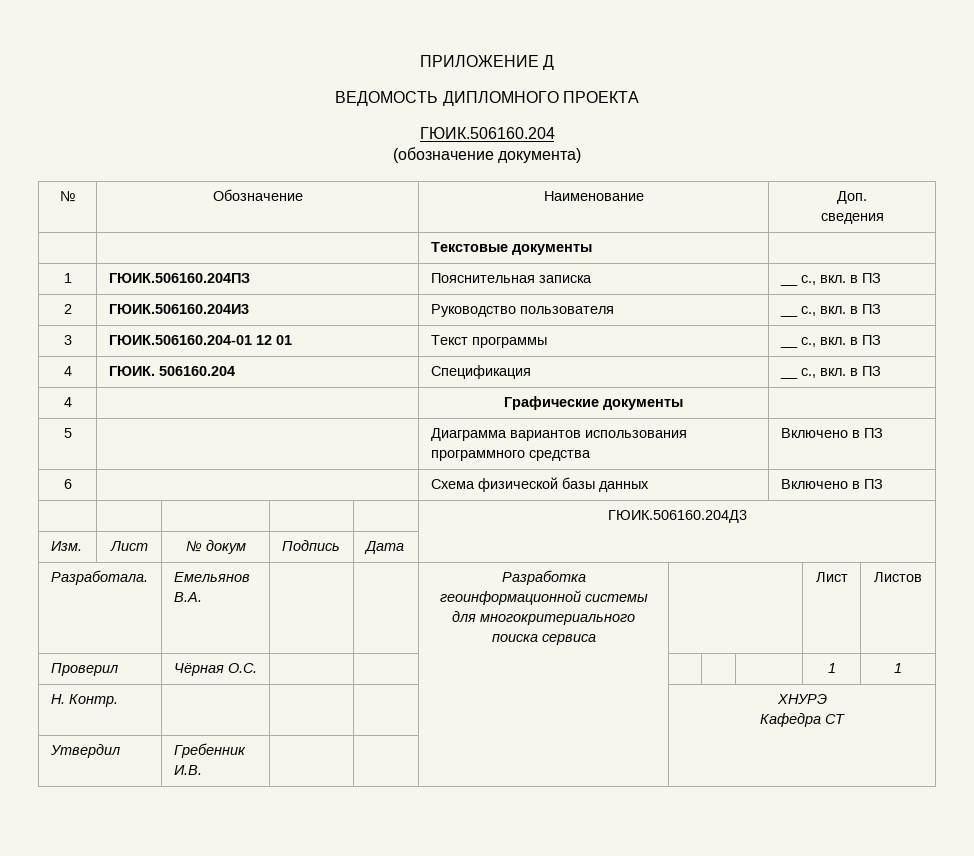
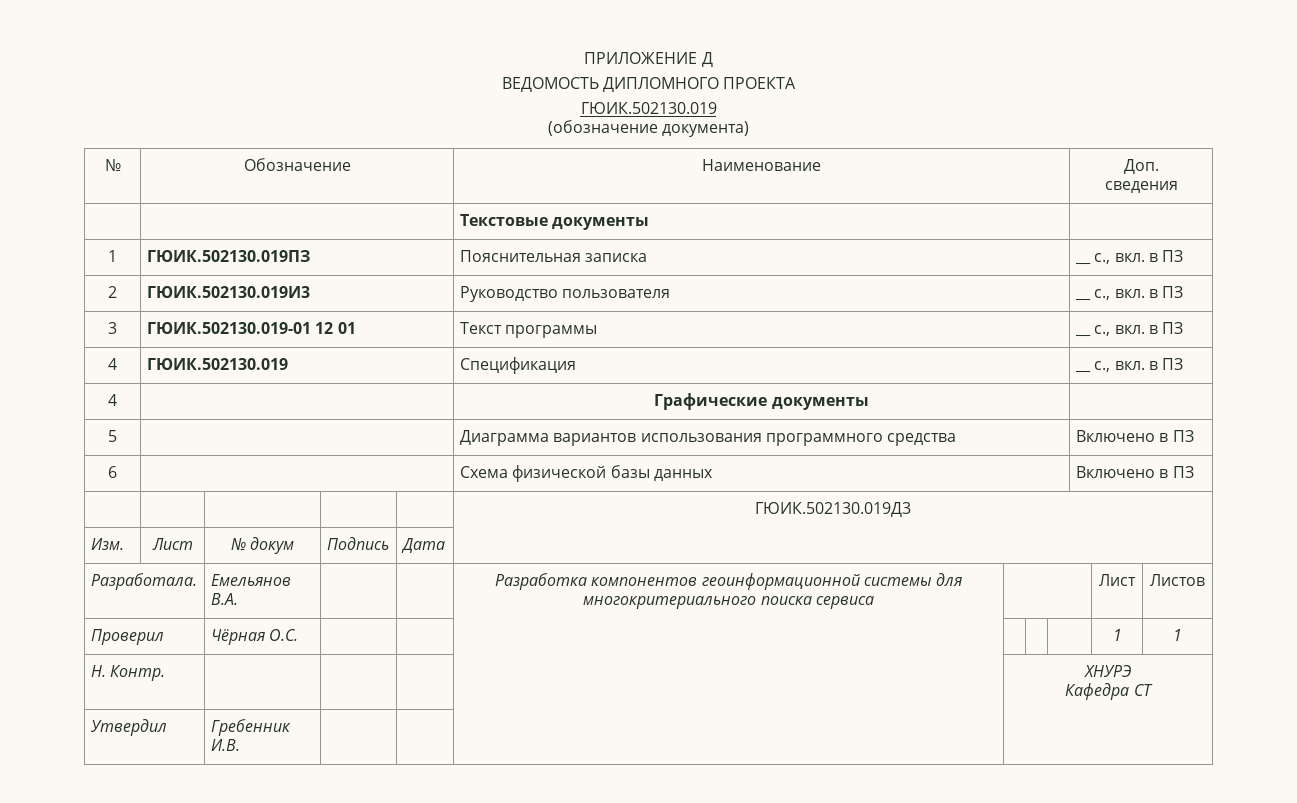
  ВЕДОМОСТЬ ДИПЛОМНОГО ПРОЕКТА
- ГЮИК.506160.204
+ ГЮИК.502130.019
- 1 | ГЮИК.506160.204ПЗ | Пояснительная записка | __ с., вкл. в ПЗ
+ 1 | ГЮИК.502130.019ПЗ | Пояснительная записка | __ с., вкл. в ПЗ
- 2 | ГЮИК.506160.204И3 | Руководство пользователя | __ с., вкл. в ПЗ
+ 2 | ГЮИК.502130.019И3 | Руководство пользователя | __ с., вкл. в ПЗ
- 3 | ГЮИК.506160.204-01 12 01 | Текст программы | __ с., вкл. в ПЗ
+ 3 | ГЮИК.502130.019-01 12 01 | Текст программы | __ с., вкл. в ПЗ
- 4 | ГЮИК. 506160.204 | Спецификация | __ с., вкл. в ПЗ
+ 4 | ГЮИК.502130.019 | Спецификация | __ с., вкл. в ПЗ
- | | | | | ГЮИК.506160.204Д3
+ | | | | | ГЮИК.502130.019Д3
- Разработала. | Емельянов В.А. | | | Разработка геоинформационной системы для многокритериального поиска сервиса | | Лист | Листов
+ Разработала. | Емельянов В.А. | | | Разработка компонентов геоинформационной системы для многокритериального поиска сервиса | | Лист | Листов

